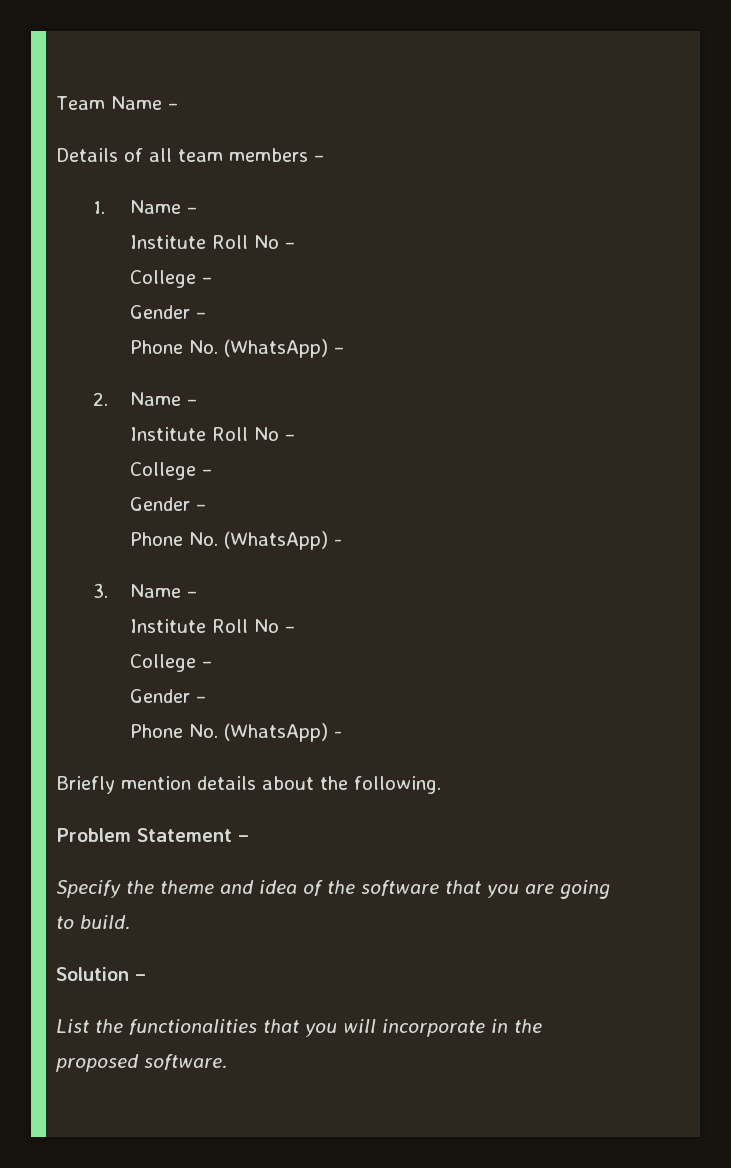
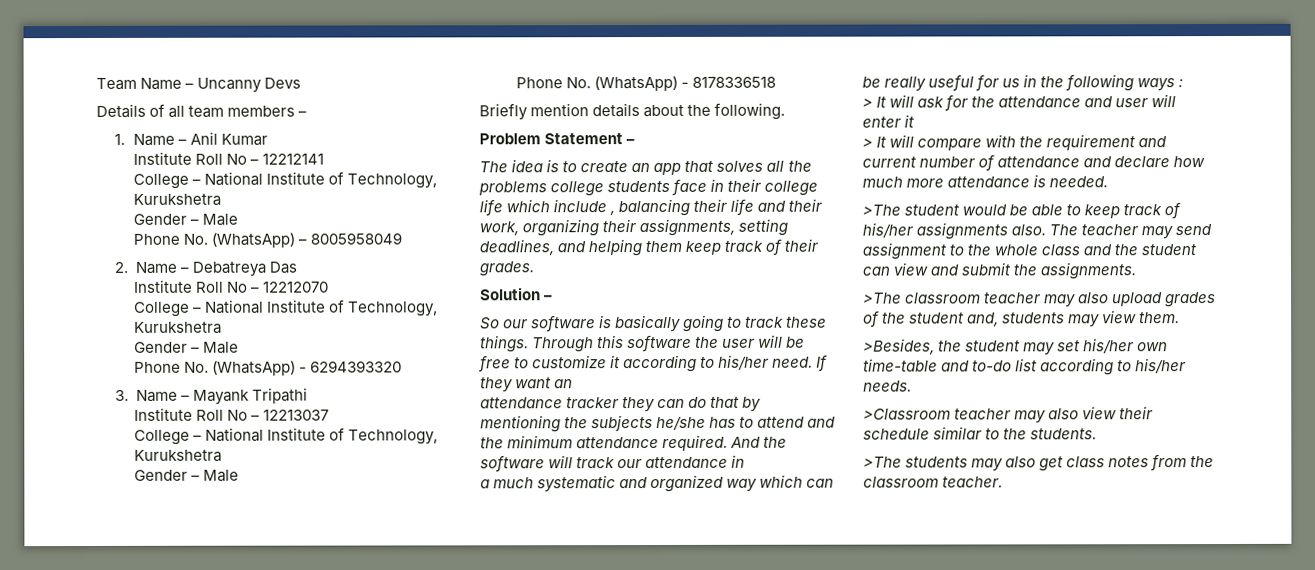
- Team Name –
+ Team Name – Uncanny Devs
- 1. Name –
- Institute Roll No –
- College –
- Gender –
- Phone No. (WhatsApp) –
+ 1. Name – Anil Kumar
+ Institute Roll No – 12212141
+ College – National Institute of Technology, Kurukshetra
+ Gender – Male
+ Phone No. (WhatsApp) – 8005958049
- 2. Name –
- Institute Roll No –
- College –
- Gender –
- Phone No. (WhatsApp) -
+ 2. Name – Debatreya Das
+ Institute Roll No – 12212070
+ College – National Institute of Technology, Kurukshetra
+ Gender – Male
+ Phone No. (WhatsApp) - 6294393320
- 3. Name –
- Institute Roll No –
- College –
- Gender –
- Phone No. (WhatsApp) -
+ 3. Name – Mayank Tripathi
+ Institute Roll No – 12213037
+ College – National Institute of Technology, Kurukshetra
+ Gender – Male
+ Phone No. (WhatsApp) - 8178336518
- Specify the theme and idea of the software that you are going to build.
+ The idea is to create an app that solves all the problems college students face in their college life which include , balancing their life and their work, organizing their assignments, setting deadlines, and helping them keep track of their grades.
  Solution –
- List the functionalities that you will incorporate in the proposed software.
+ So our software is basically going to track these things. Through this software the user will be free to customize it according to his/her need. If they want an
+ attendance tracker they can do that by mentioning the subjects he/she has to attend and the minimum attendance required. And the software will track our attendance in
+ a much systematic and organized way which can be really useful for us in the following ways :
+ > It will ask for the attendance and user will enter it
+ > It will compare with the requirement and current number of attendance and declare how much more attendance is needed.
+ >The student would be able to keep track of his/her assignments also. The teacher may send assignment to the whole class and the student can view and submit the assignments.
+ >The classroom teacher may also upload grades of the student and, students may view them.
+ >Besides, the student may set his/her own time-table and to-do list according to his/her needs.
+ >Classroom teacher may also view their schedule similar to the students.
+ >The students may also get class notes from the classroom teacher.

